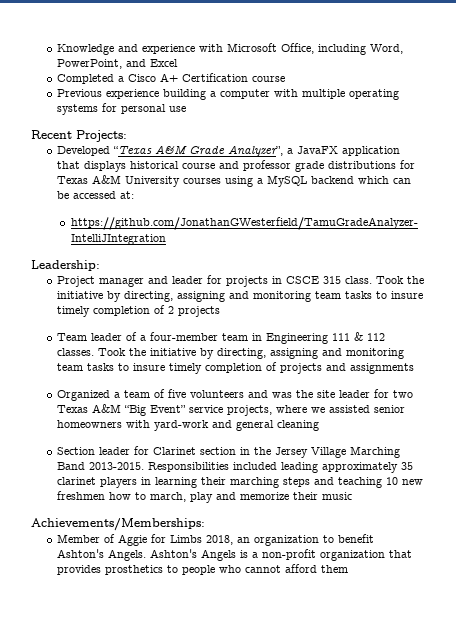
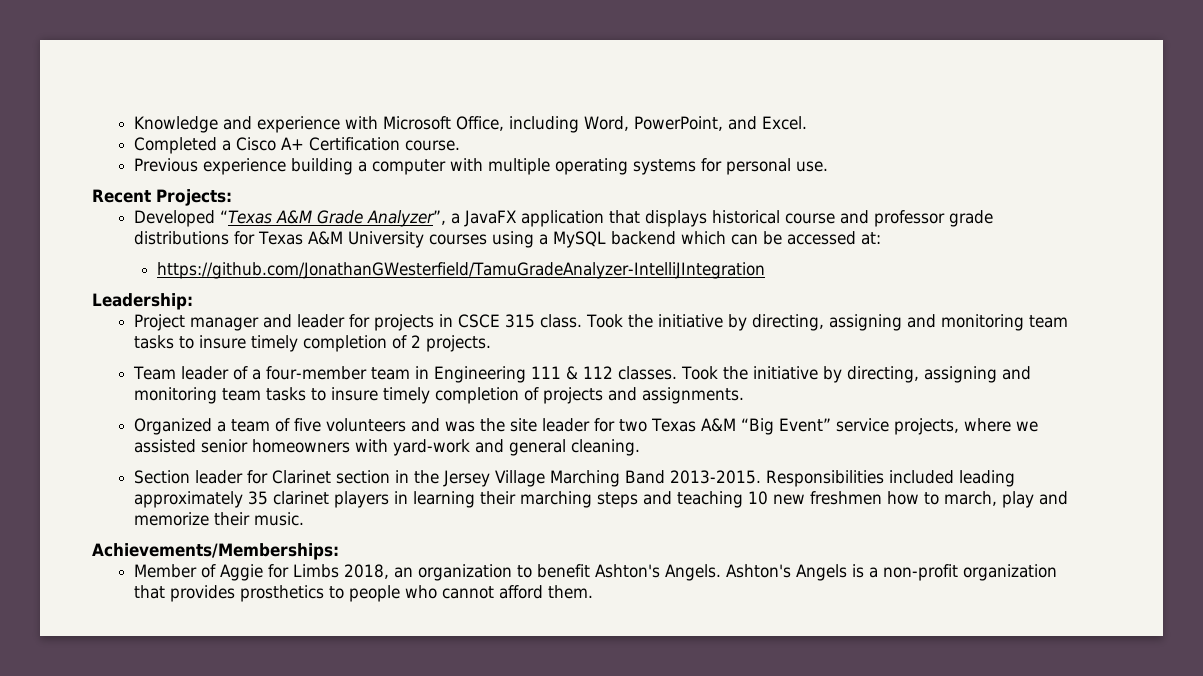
- Knowledge and experience with Microsoft Office, including Word, PowerPoint, and Excel
+ Knowledge and experience with Microsoft Office, including Word, PowerPoint, and Excel.
- Completed a Cisco A+ Certification course
+ Completed a Cisco A+ Certification course.
- Previous experience building a computer with multiple operating systems for personal use
+ Previous experience building a computer with multiple operating systems for personal use.
- Took the initiative by directing, assigning and monitoring team tasks to insure timely completion of 2 projects
+ Took the initiative by directing, assigning and monitoring team tasks to insure timely completion of 2 projects.
- Took the initiative by directing, assigning and monitoring team tasks to insure timely completion of projects and assignments
+ Took the initiative by directing, assigning and monitoring team tasks to insure timely completion of projects and assignments.
- Organized a team of five volunteers and was the site leader for two Texas A&M “Big Event” service projects, where we assisted senior homeowners with yard-work and general cleaning
+ Organized a team of five volunteers and was the site leader for two Texas A&M “Big Event” service projects, where we assisted senior homeowners with yard-work and general cleaning.
- Responsibilities included leading approximately 35 clarinet players in learning their marching steps and teaching 10 new freshmen how to march, play and memorize their music
+ Responsibilities included leading approximately 35 clarinet players in learning their marching steps and teaching 10 new freshmen how to march, play and memorize their music.
- Ashton's Angels is a non-profit organization that provides prosthetics to people who cannot afford them
+ Ashton's Angels is a non-profit organization that provides prosthetics to people who cannot afford them.

